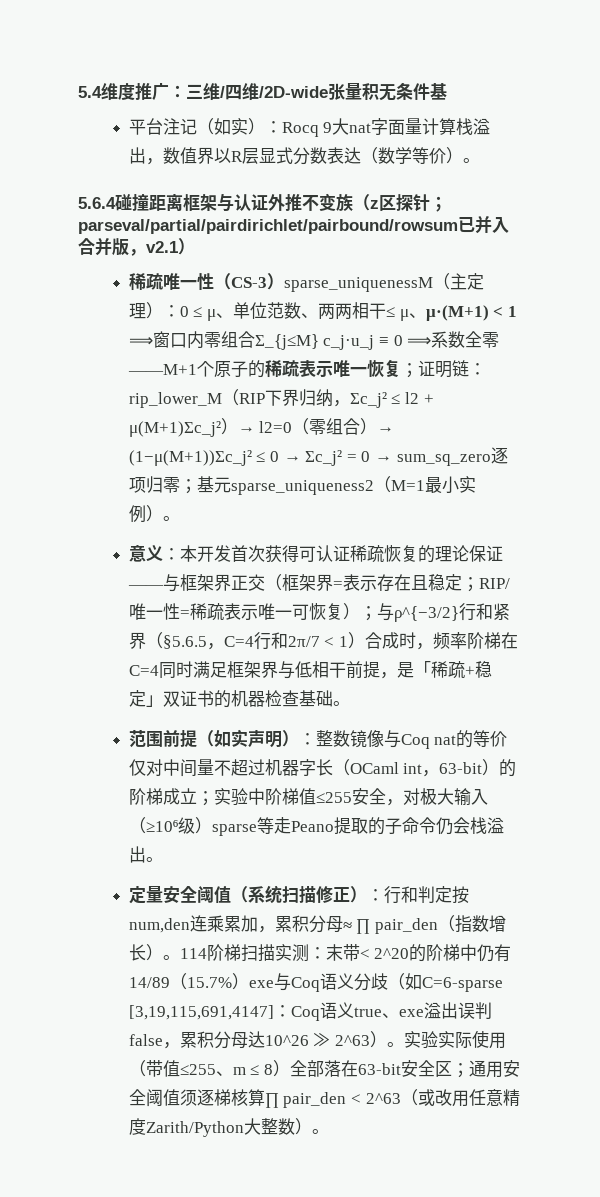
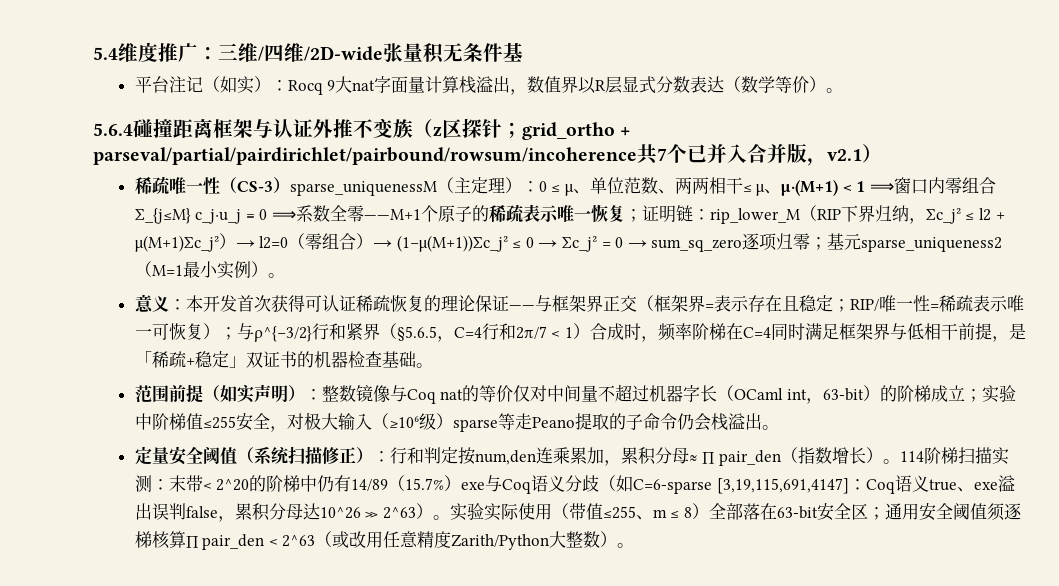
- 5.6.4碰撞距离框架与认证外推不变族（z区探针；parseval/partial/pairdirichlet/pairbound/rowsum已并入合并版，v2.1）
+ 5.6.4碰撞距离框架与认证外推不变族（z区探针；grid_ortho + parseval/partial/pairdirichlet/pairbound/rowsum/incoherence共7个已并入合并版，v2.1）

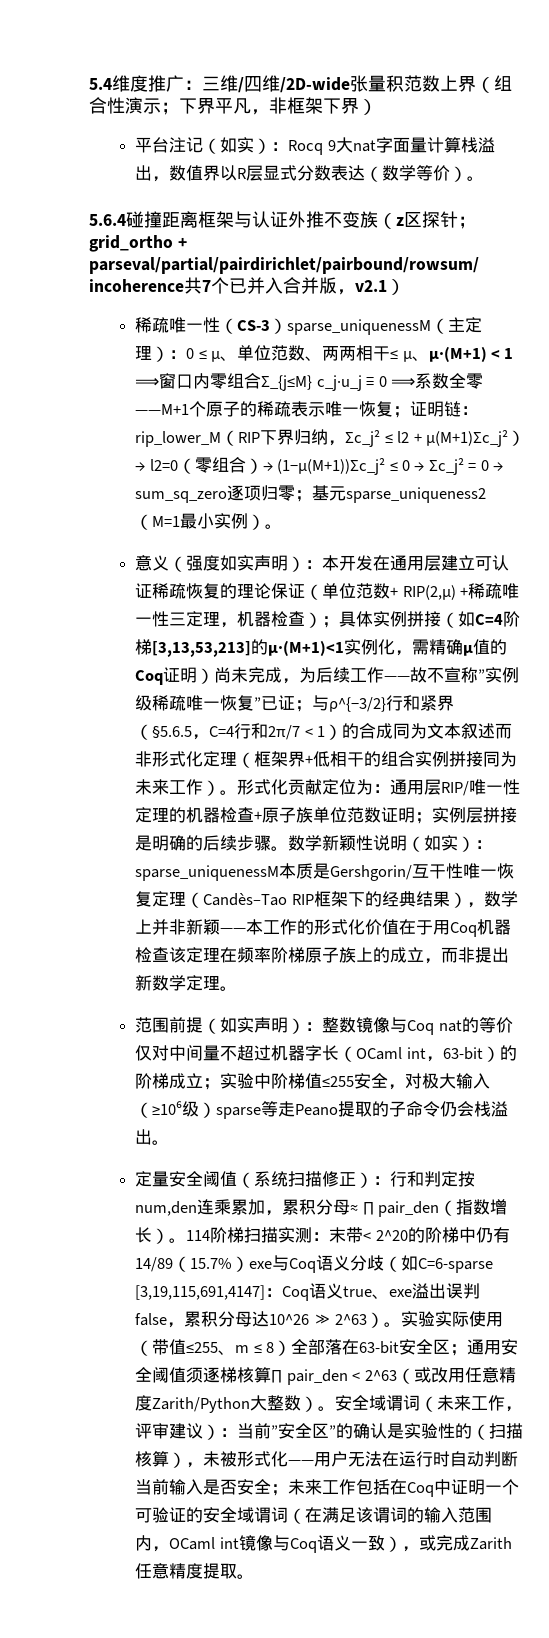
- 5.4维度推广：三维/四维/2D-wide张量积无条件基
+ 5.4维度推广：三维/四维/2D-wide张量积范数上界（组合性演示；下界平凡，非框架下界）
- 意义：本开发首次获得可认证稀疏恢复的理论保证——与框架界正交（框架界=表示存在且稳定；RIP/唯一性=稀疏表示唯一可恢复）；与ρ^{−3/2}行和紧界（§5.6.5，C=4行和2π/7 < 1）合成时，频率阶梯在C=4同时满足框架界与低相干前提，是「稀疏+稳定」双证书的机器检查基础。
+ 意义（强度如实声明）：本开发在通用层建立可认证稀疏恢复的理论保证（单位范数+ RIP(2,μ) +稀疏唯一性三定理，机器检查）；具体实例拼接（如C=4阶梯[3,13,53,213]的μ·(M+1)<1实例化，需精确μ值的Coq证明）尚未完成，为后续工作——故不宣称”实例级稀疏唯一恢复”已证；与ρ^{−3/2}行和紧界（§5.6.5，C=4行和2π/7 < 1）的合成同为文本叙述而非形式化定理（框架界+低相干的组合实例拼接同为未来工作）。形式化贡献定位为：通用层RIP/唯一性定理的机器检查+原子族单位范数证明；实例层拼接是明确的后续步骤。数学新颖性说明（如实）：sparse_uniquenessM本质是Gershgorin/互干性唯一恢复定理（Candès–Tao RIP框架下的经典结果），数学上并非新颖——本工作的形式化价值在于用Coq机器检查该定理在频率阶梯原子族上的成立，而非提出新数学定理。
+ 安全域谓词（未来工作，评审建议）：当前”安全区”的确认是实验性的（扫描核算），未被形式化——用户无法在运行时自动判断当前输入是否安全；未来工作包括在Coq中证明一个可验证的安全域谓词（在满足该谓词的输入范围内，OCaml int镜像与Coq语义一致），或完成Zarith任意精度提取。

